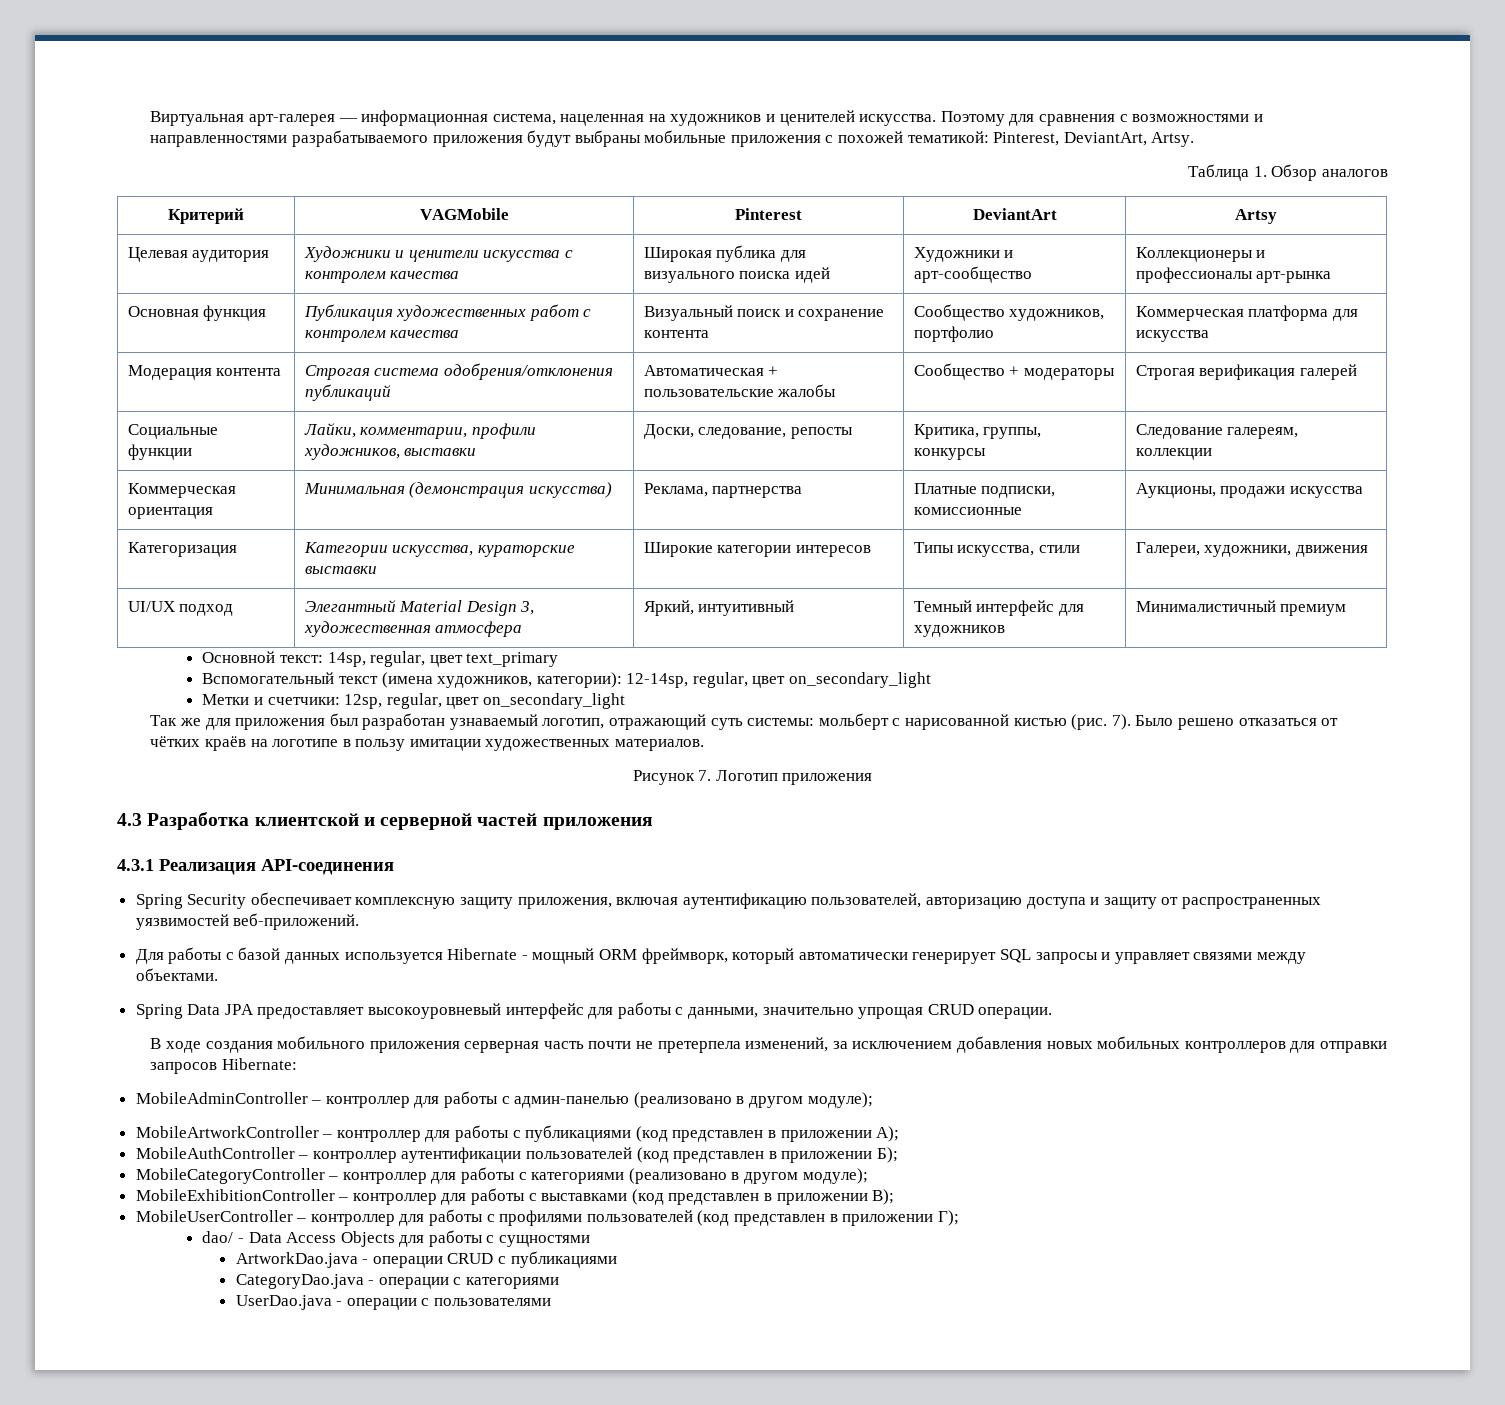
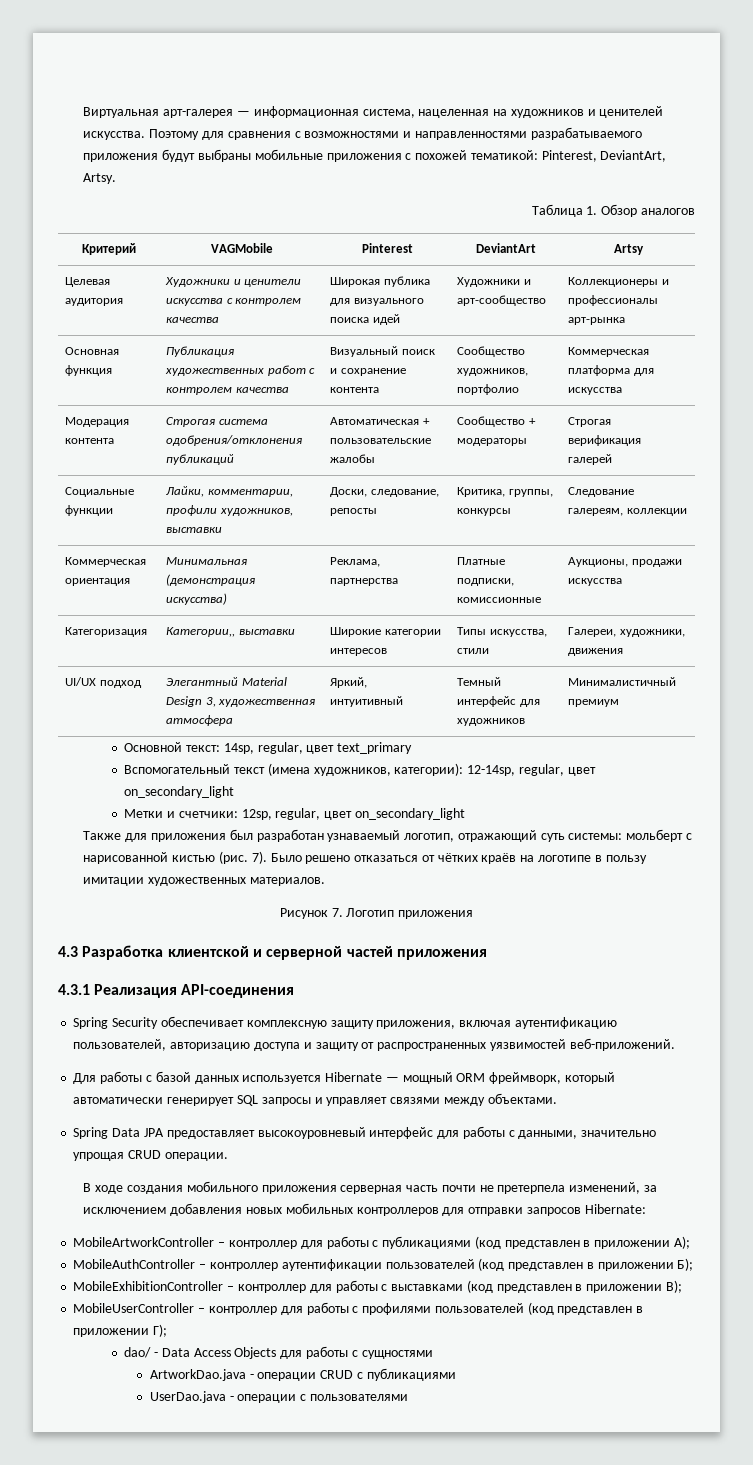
- Категоризация | Категории искусства, кураторские выставки | Широкие категории интересов | Типы искусства, стили | Галереи, художники, движения
+ Категоризация | Категории,, выставки | Широкие категории интересов | Типы искусства, стили | Галереи, художники, движения
- Так же для приложения был разработан узнаваемый логотип, отражающий суть системы: мольберт с нарисованной кистью (рис.
+ Также для приложения был разработан узнаваемый логотип, отражающий суть системы: мольберт с нарисованной кистью (рис.
- Для работы с базой данных используется Hibernate - мощный ORM фреймворк, который автоматически генерирует SQL запросы и управляет связями между объектами.
+ Для работы с базой данных используется Hibernate — мощный ORM фреймворк, который автоматически генерирует SQL запросы и управляет связями между объектами.
- MobileAdminController – контроллер для работы с админ-панелью (реализовано в другом модуле);
- MobileCategoryController – контроллер для работы с категориями (реализовано в другом модуле);
- CategoryDao.java - операции с категориями

